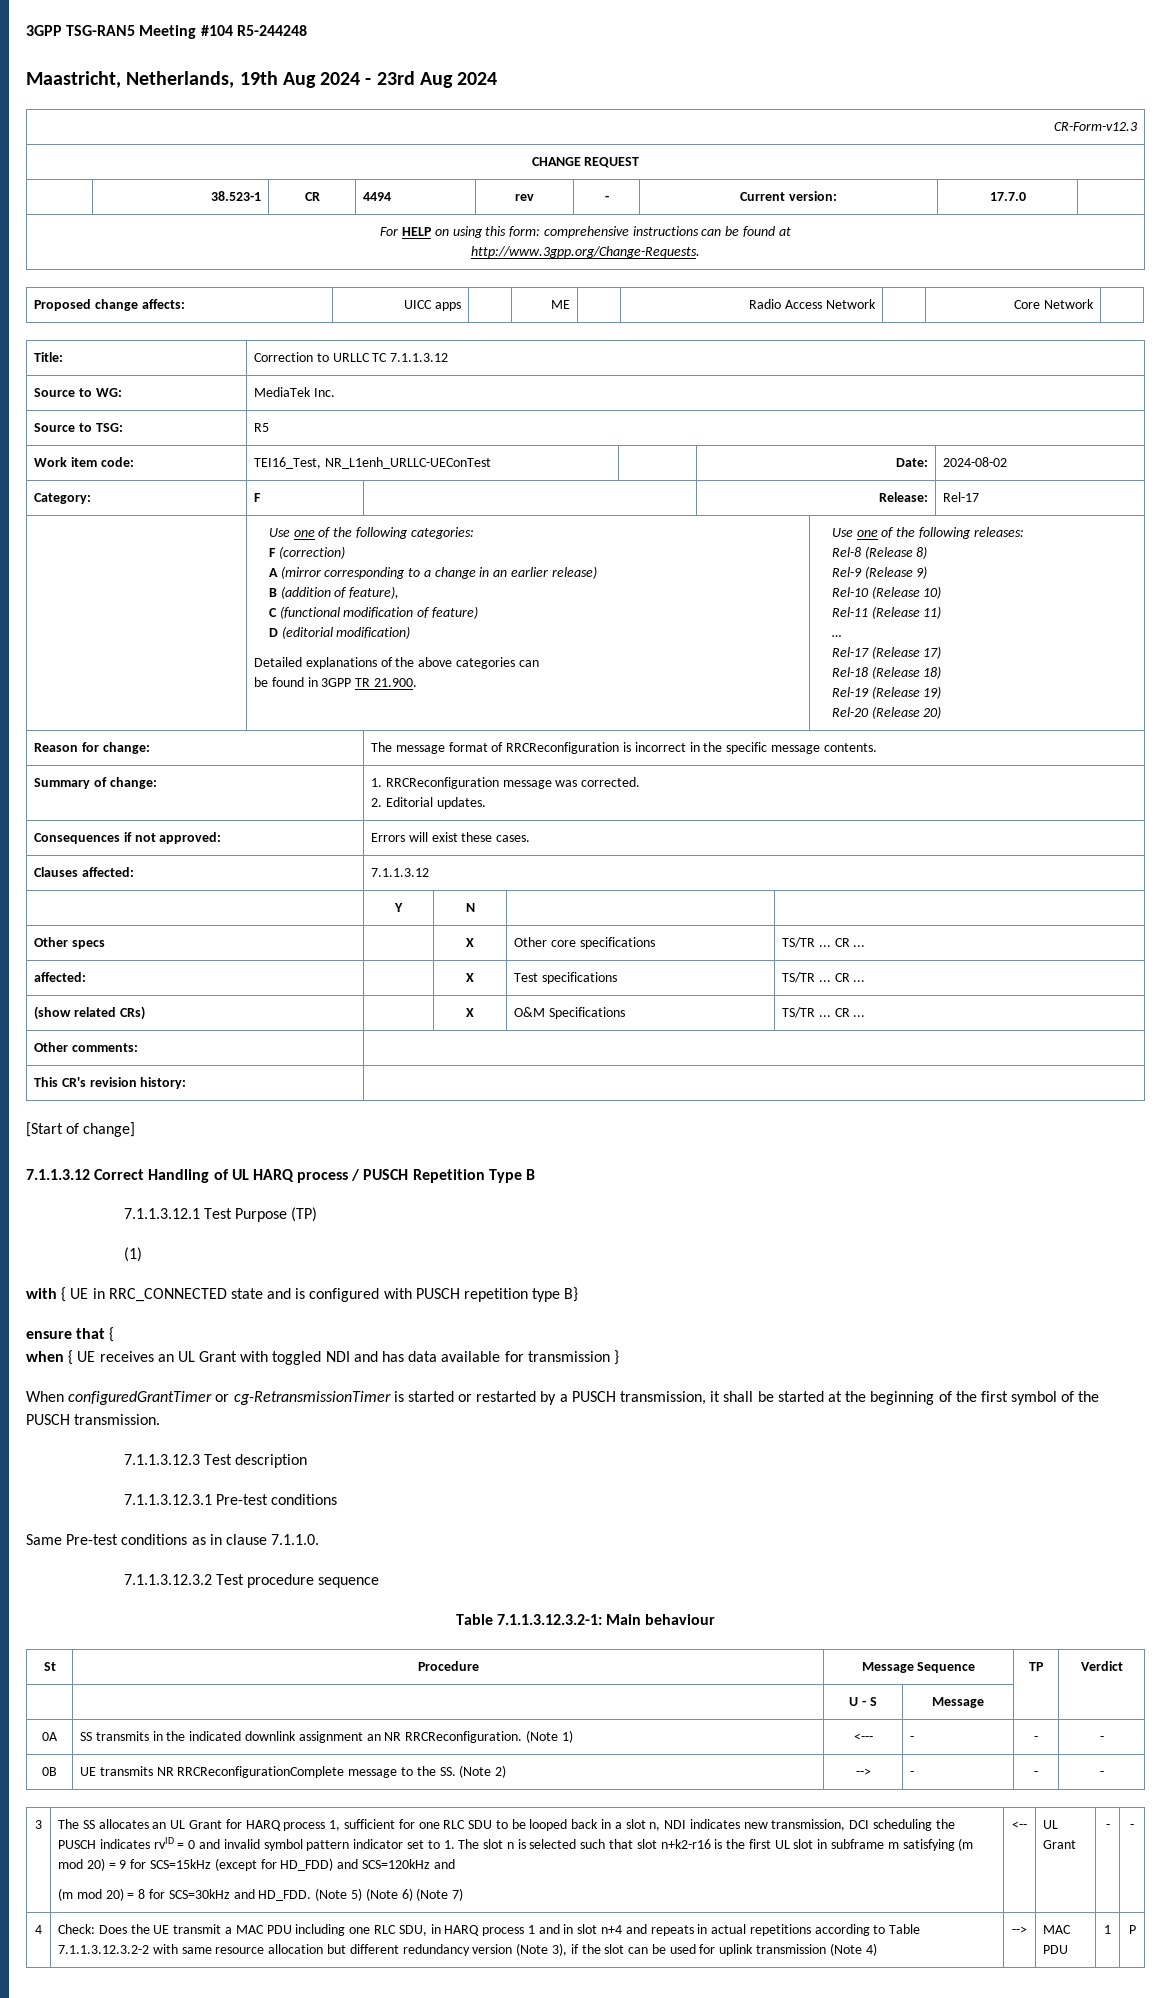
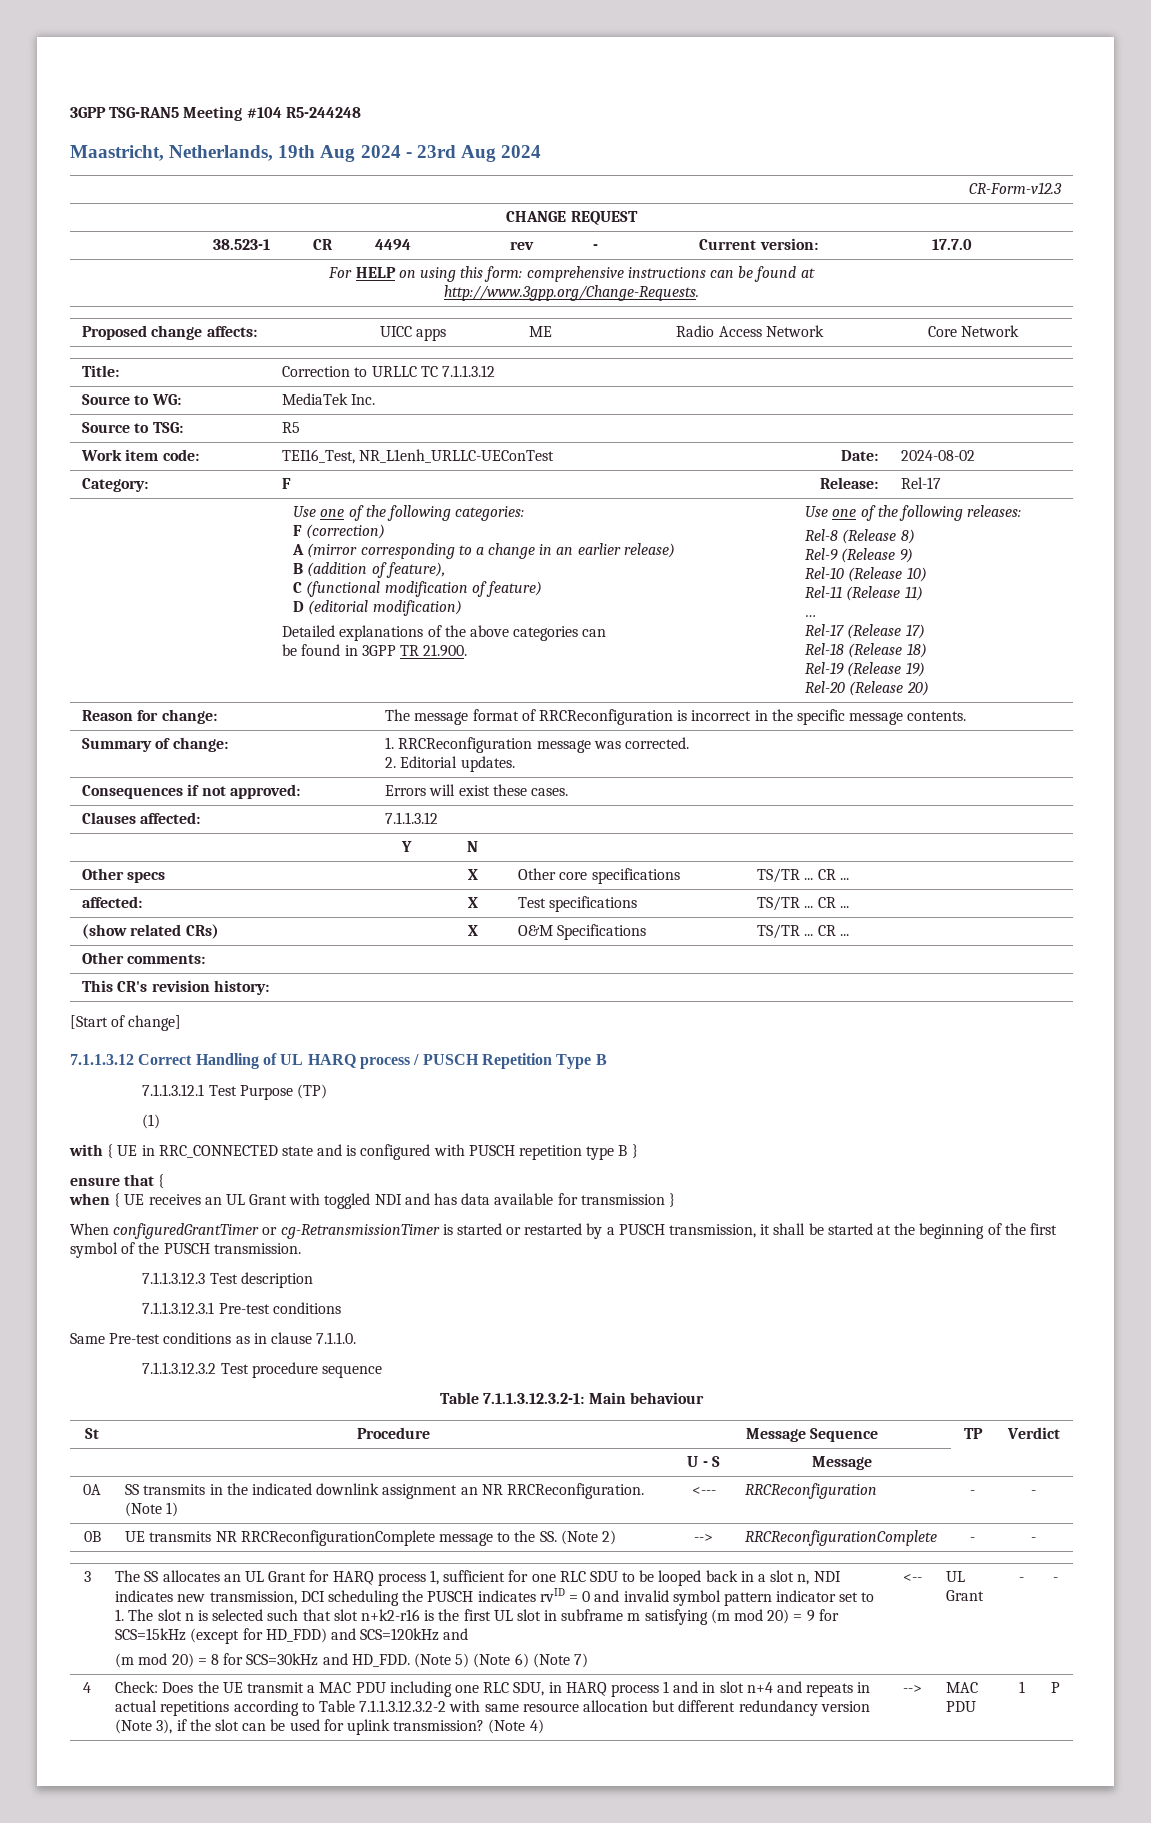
- with { UE in RRC_CONNECTED state and is configured with PUSCH repetition type B}
+ with { UE in RRC_CONNECTED state and is configured with PUSCH repetition type B }
- 0A | SS transmits in the indicated downlink assignment an NR RRCReconfiguration. (Note 1) | <--- | - | - | -
+ 0A | SS transmits in the indicated downlink assignment an NR RRCReconfiguration. (Note 1) | <--- | RRCReconfiguration | - | -
- 0B | UE transmits NR RRCReconfigurationComplete message to the SS. (Note 2) | --> | - | - | -
+ 0B | UE transmits NR RRCReconfigurationComplete message to the SS. (Note 2) | --> | RRCReconfigurationComplete | - | -
- Check: Does the UE transmit a MAC PDU including one RLC SDU, in HARQ process 1 and in slot n+4 and repeats in actual repetitions according to Table 7.1.1.3.12.3.2-2 with same resource allocation but different redundancy version (Note 3), if the slot can be used for uplink transmission (Note 4)
+ Check: Does the UE transmit a MAC PDU including one RLC SDU, in HARQ process 1 and in slot n+4 and repeats in actual repetitions according to Table 7.1.1.3.12.3.2-2 with same resource allocation but different redundancy version (Note 3), if the slot can be used for uplink transmission? (Note 4)

